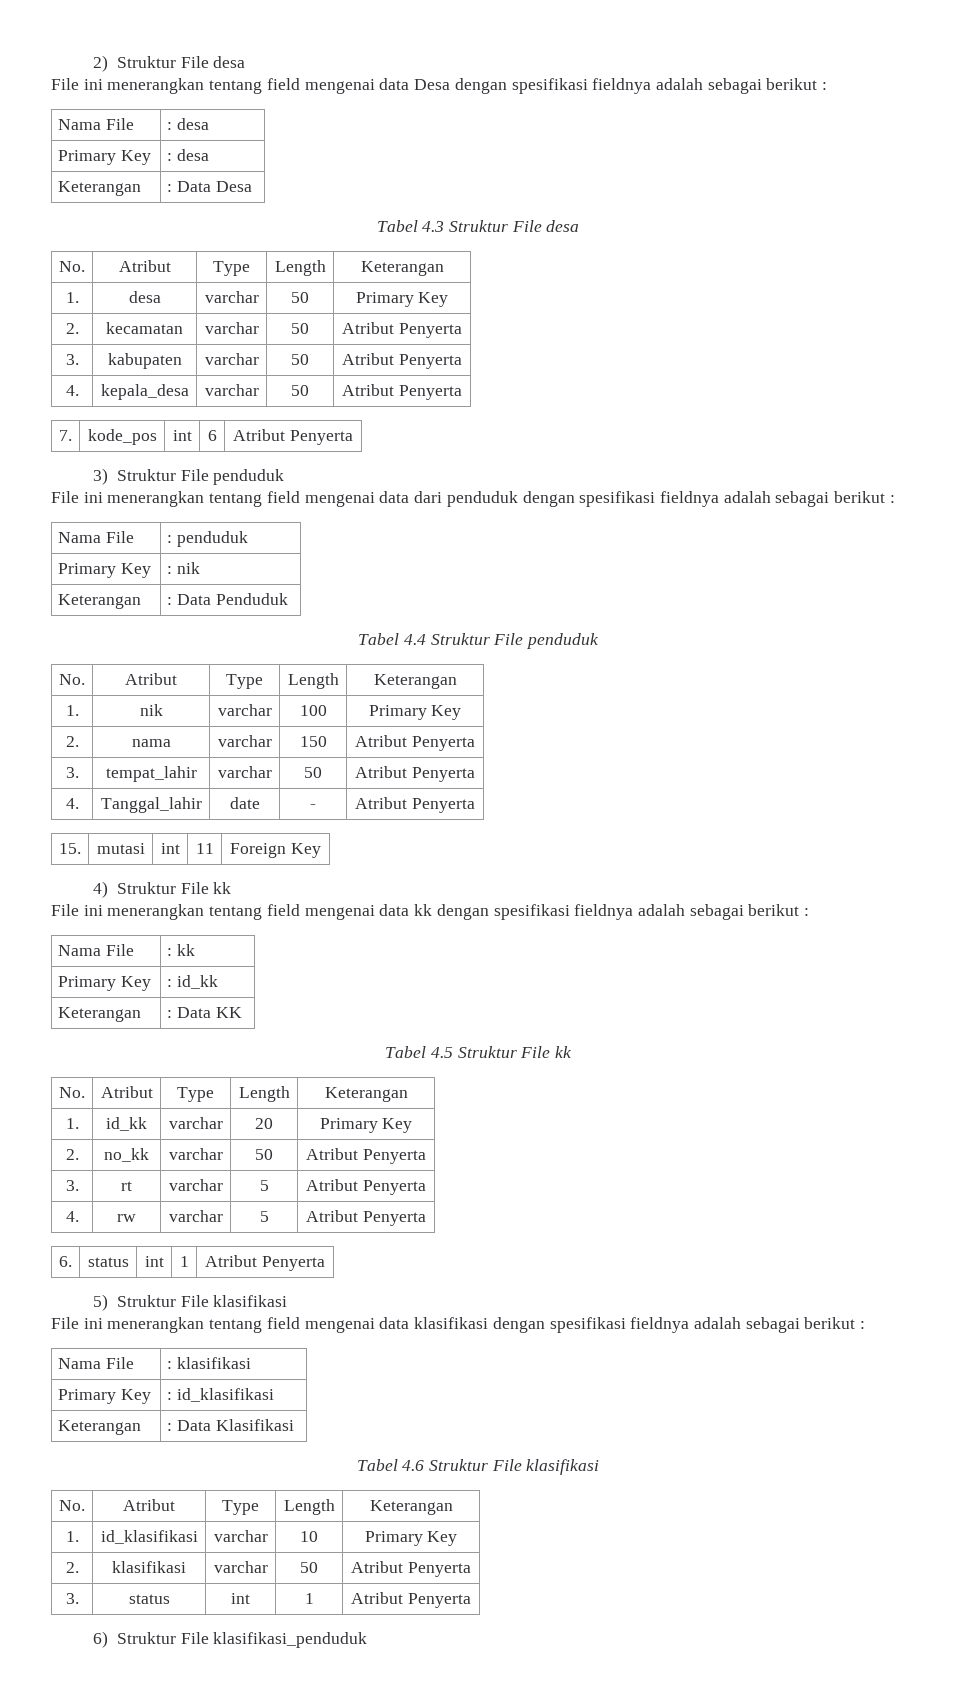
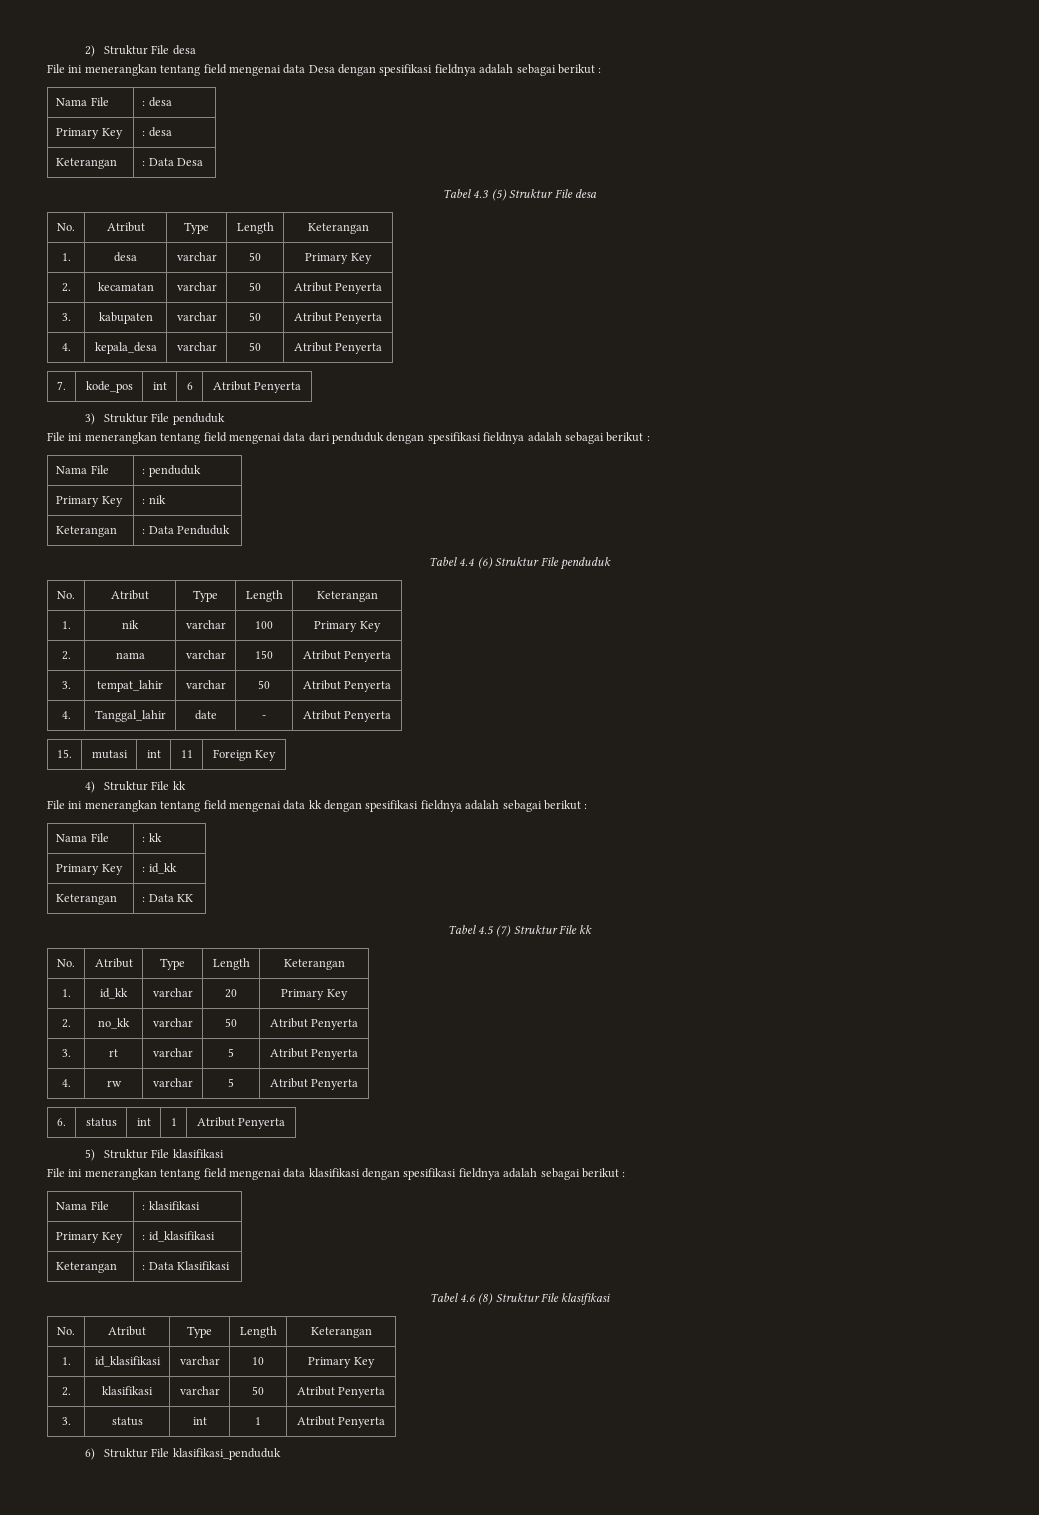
- Tabel 4.3 Struktur File desa
+ Tabel 4.3 (5) Struktur File desa
- Tabel 4.4 Struktur File penduduk
+ Tabel 4.4 (6) Struktur File penduduk
- Tabel 4.5 Struktur File kk
+ Tabel 4.5 (7) Struktur File kk
- Tabel 4.6 Struktur File klasifikasi
+ Tabel 4.6 (8) Struktur File klasifikasi

